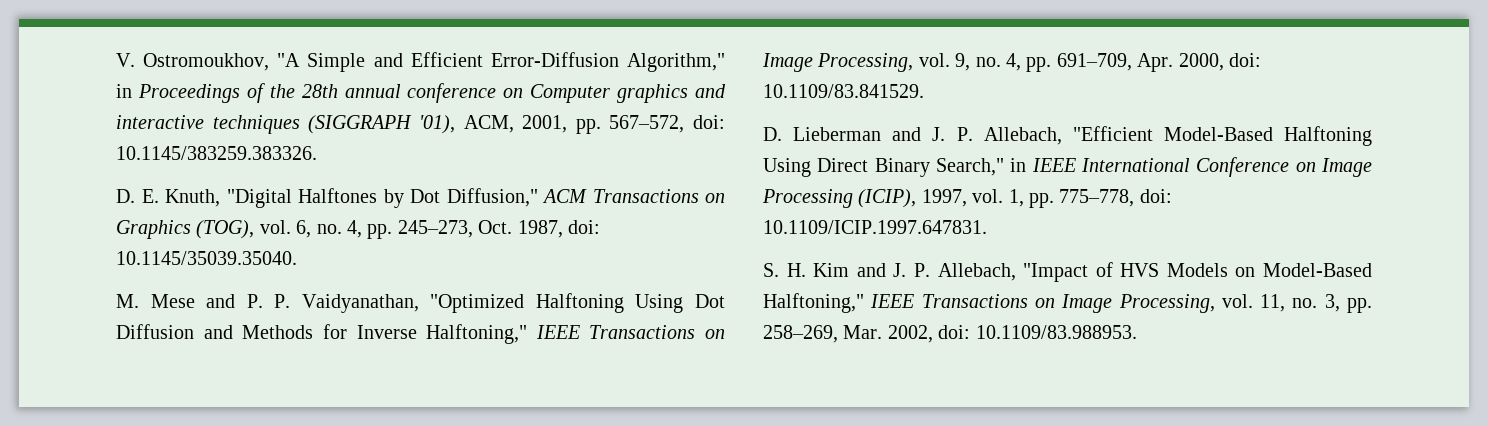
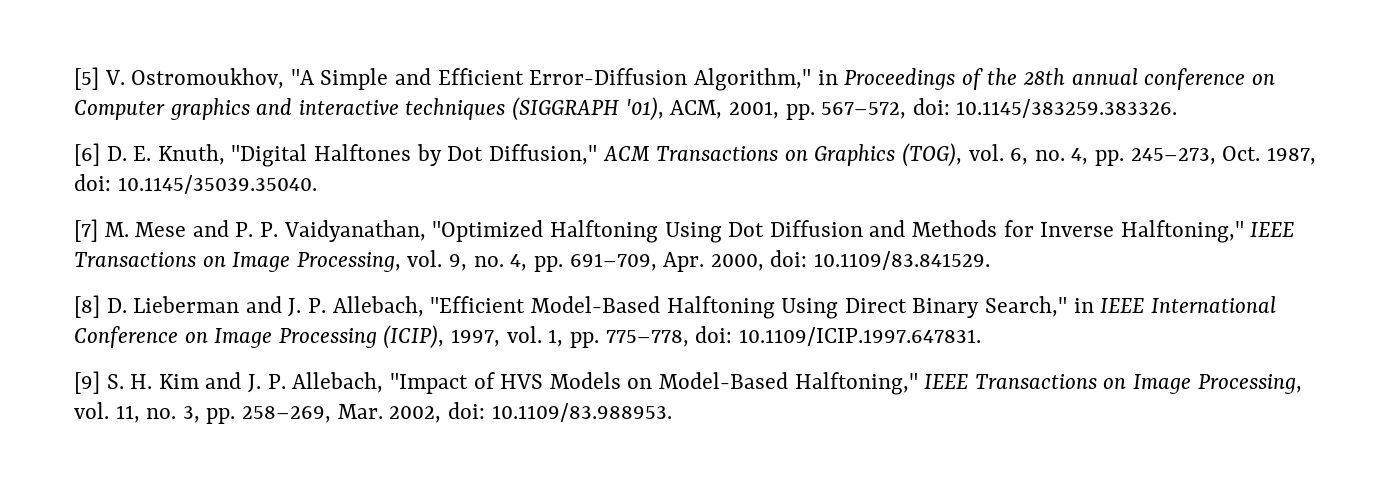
- V. Ostromoukhov, "A Simple and Efficient Error-Diffusion Algorithm," in Proceedings of the 28th annual conference on Computer graphics and interactive techniques (SIGGRAPH '01), ACM, 2001, pp. 567–572, doi: 10.1145/383259.383326.
+ [5] V. Ostromoukhov, "A Simple and Efficient Error-Diffusion Algorithm," in Proceedings of the 28th annual conference on Computer graphics and interactive techniques (SIGGRAPH '01), ACM, 2001, pp. 567–572, doi: 10.1145/383259.383326.
- D. E. Knuth, "Digital Halftones by Dot Diffusion," ACM Transactions on Graphics (TOG), vol. 6, no. 4, pp. 245–273, Oct. 1987, doi: 10.1145/35039.35040.
+ [6] D. E. Knuth, "Digital Halftones by Dot Diffusion," ACM Transactions on Graphics (TOG), vol. 6, no. 4, pp. 245–273, Oct. 1987, doi: 10.1145/35039.35040.
- M. Mese and P. P. Vaidyanathan, "Optimized Halftoning Using Dot Diffusion and Methods for Inverse Halftoning," IEEE Transactions on Image Processing, vol. 9, no. 4, pp. 691–709, Apr. 2000, doi: 10.1109/83.841529.
+ [7] M. Mese and P. P. Vaidyanathan, "Optimized Halftoning Using Dot Diffusion and Methods for Inverse Halftoning," IEEE Transactions on Image Processing, vol. 9, no. 4, pp. 691–709, Apr. 2000, doi: 10.1109/83.841529.
- D. Lieberman and J. P. Allebach, "Efficient Model-Based Halftoning Using Direct Binary Search," in IEEE International Conference on Image Processing (ICIP), 1997, vol. 1, pp. 775–778, doi: 10.1109/ICIP.1997.647831.
+ [8] D. Lieberman and J. P. Allebach, "Efficient Model-Based Halftoning Using Direct Binary Search," in IEEE International Conference on Image Processing (ICIP), 1997, vol. 1, pp. 775–778, doi: 10.1109/ICIP.1997.647831.
- S. H. Kim and J. P. Allebach, "Impact of HVS Models on Model-Based Halftoning," IEEE Transactions on Image Processing, vol. 11, no. 3, pp. 258–269, Mar. 2002, doi: 10.1109/83.988953.
+ [9] S. H. Kim and J. P. Allebach, "Impact of HVS Models on Model-Based Halftoning," IEEE Transactions on Image Processing, vol. 11, no. 3, pp. 258–269, Mar. 2002, doi: 10.1109/83.988953.

